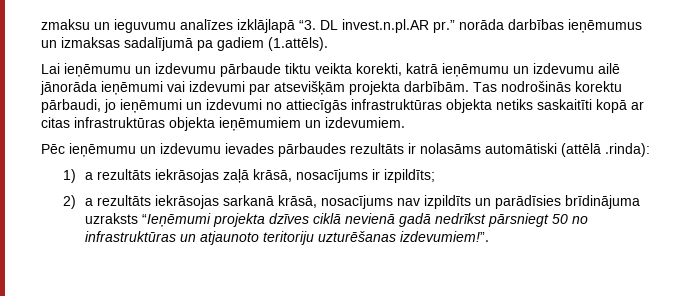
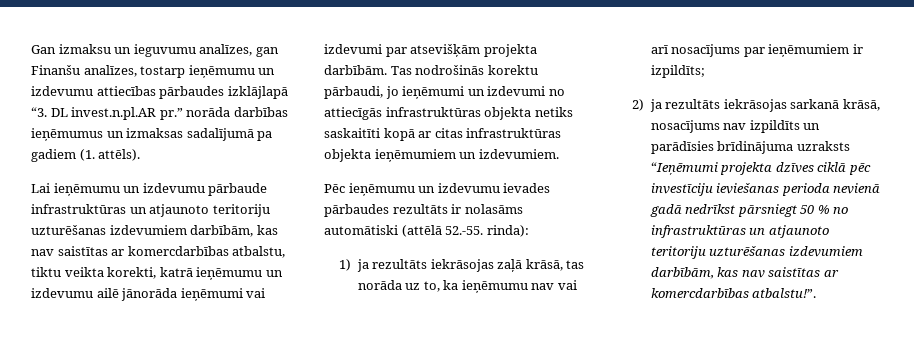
- zmaksu un ieguvumu analīzes izklājlapā “3. DL invest.n.pl.AR pr.” norāda darbības ieņēmumus un izmaksas sadalījumā pa gadiem (1.attēls).
+ Gan izmaksu un ieguvumu analīzes, gan Finanšu analīzes, tostarp ieņēmumu un izdevumu attiecības pārbaudes izklājlapā “3. DL invest.n.pl.AR pr.” norāda darbības ieņēmumus un izmaksas sadalījumā pa gadiem (1. attēls).
- Lai ieņēmumu un izdevumu pārbaude tiktu veikta korekti, katrā ieņēmumu un izdevumu ailē jānorāda ieņēmumi vai izdevumi par atsevišķām projekta darbībām.
+ Lai ieņēmumu un izdevumu pārbaude infrastruktūras un atjaunoto teritoriju uzturēšanas izdevumiem darbībām, kas nav saistītas ar komercdarbības atbalstu, tiktu veikta korekti, katrā ieņēmumu un izdevumu ailē jānorāda ieņēmumi vai izdevumi par atsevišķām projekta darbībām.
- Pēc ieņēmumu un izdevumu ievades pārbaudes rezultāts ir nolasāms automātiski (attēlā .rinda):
+ Pēc ieņēmumu un izdevumu ievades pārbaudes rezultāts ir nolasāms automātiski (attēlā 52.-55. rinda):
- 1) a rezultāts iekrāsojas zaļā krāsā, nosacījums ir izpildīts;
+ 1) ja rezultāts iekrāsojas zaļā krāsā, tas norāda uz to, ka ieņēmumu nav vai arī nosacījums par ieņēmumiem ir izpildīts;
- 2) a rezultāts iekrāsojas sarkanā krāsā, nosacījums nav izpildīts un parādīsies brīdinājuma uzraksts “Ieņēmumi projekta dzīves ciklā nevienā gadā nedrīkst pārsniegt 50 no infrastruktūras un atjaunoto teritoriju uzturēšanas izdevumiem!”.
+ 2) ja rezultāts iekrāsojas sarkanā krāsā, nosacījums nav izpildīts un parādīsies brīdinājuma uzraksts “Ieņēmumi projekta dzīves ciklā pēc investīciju ieviešanas perioda nevienā gadā nedrīkst pārsniegt 50 % no infrastruktūras un atjaunoto teritoriju uzturēšanas izdevumiem darbībām, kas nav saistītas ar komercdarbības atbalstu!”.

